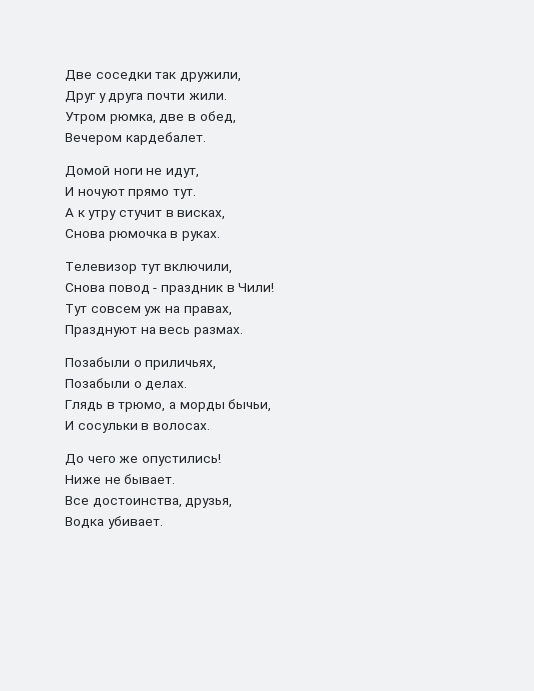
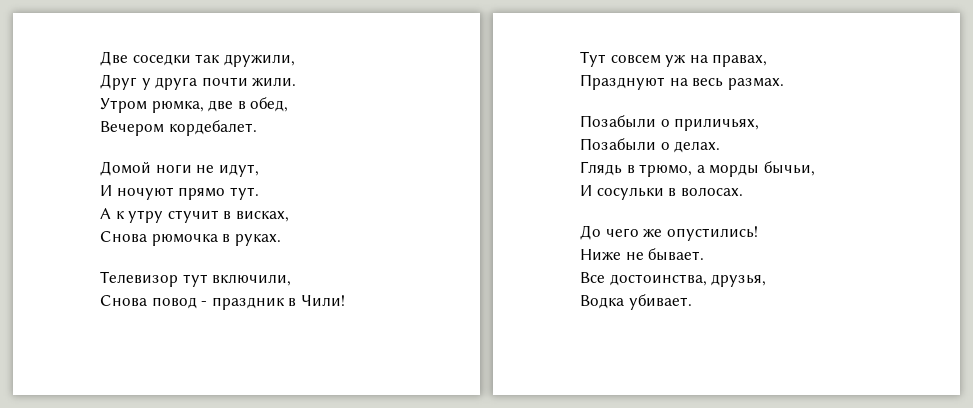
- Вечером кардебалет.
+ Вечером кордебалет.

